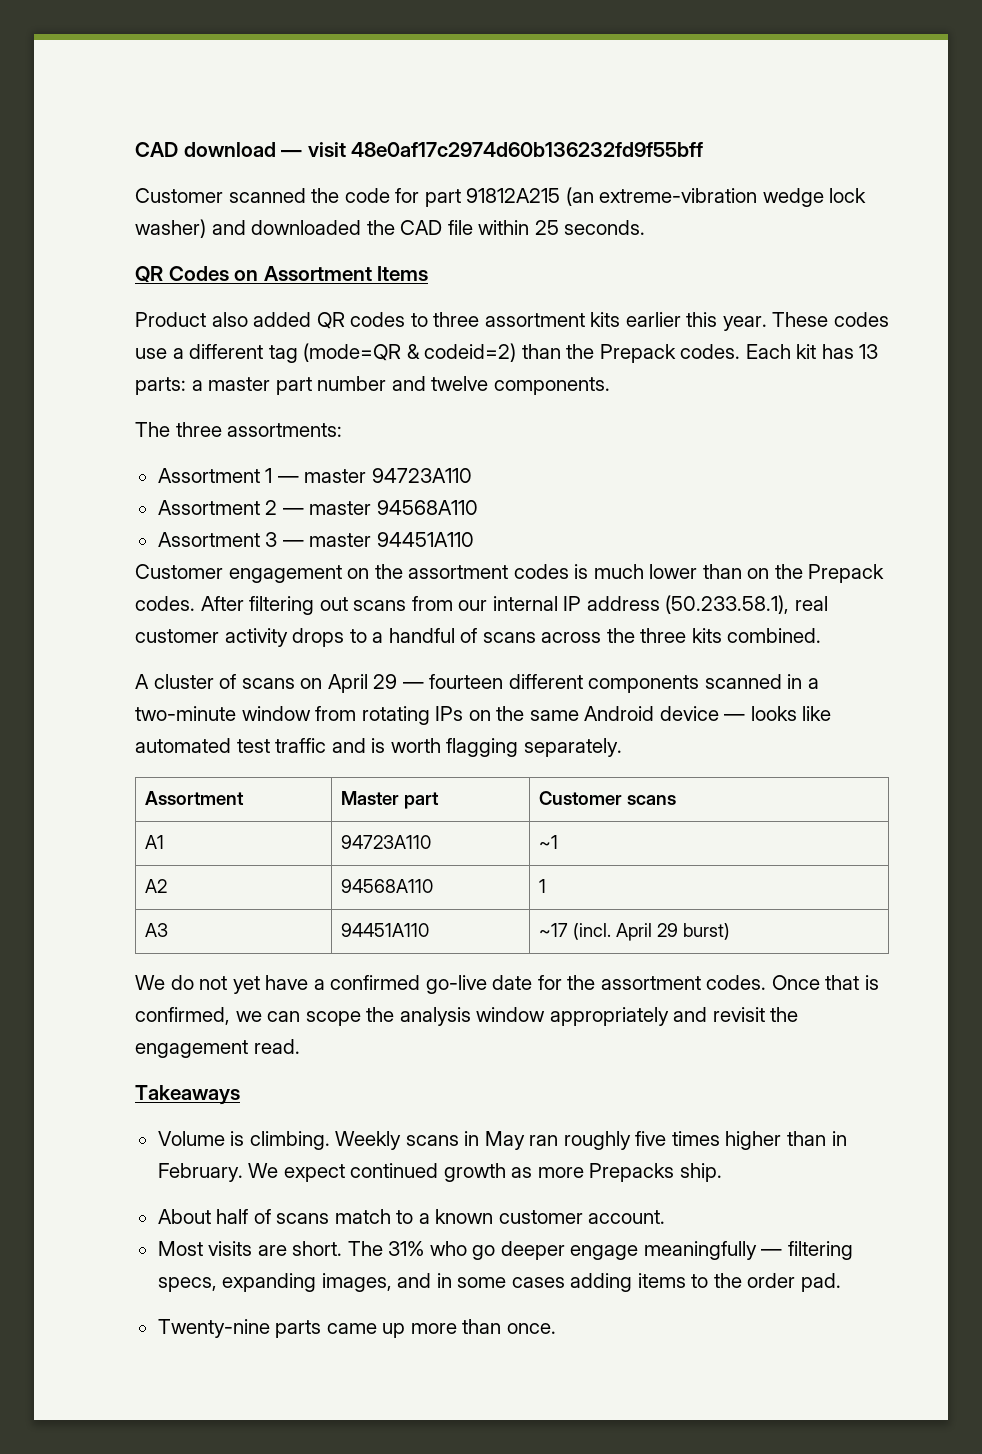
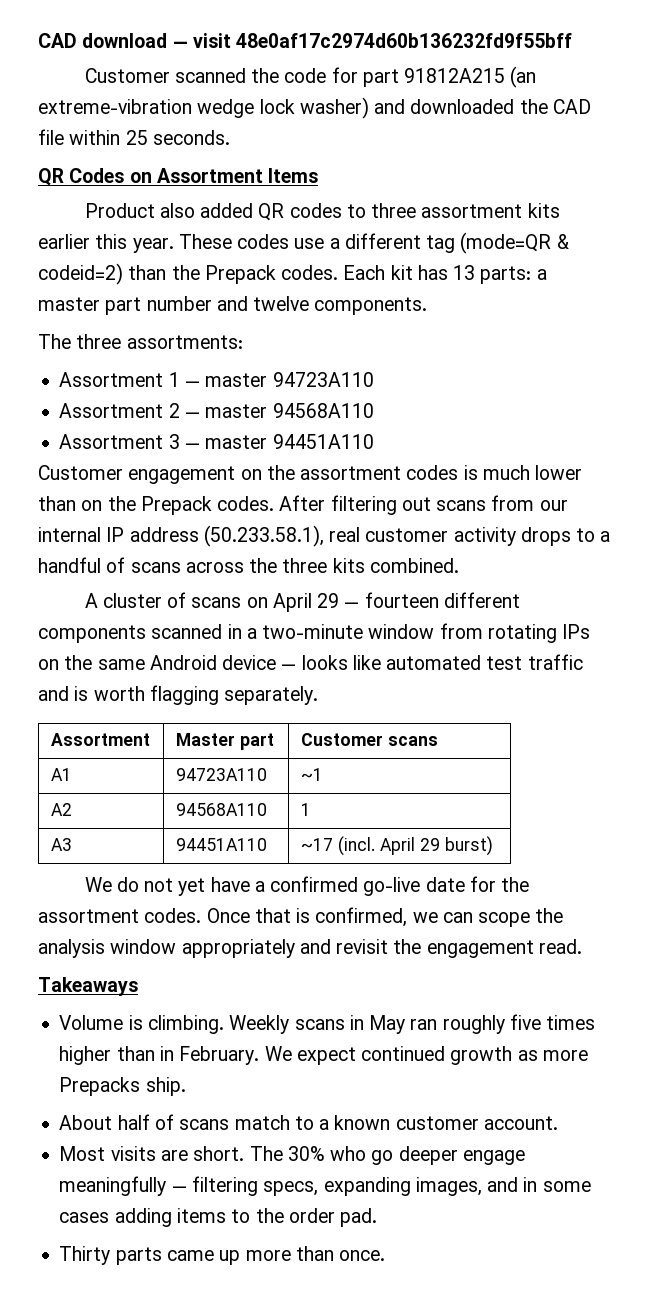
- The 31% who go deeper engage meaningfully — filtering specs, expanding images, and in some cases adding items to the order pad.
+ The 30% who go deeper engage meaningfully — filtering specs, expanding images, and in some cases adding items to the order pad.
- Twenty-nine parts came up more than once.
+ Thirty parts came up more than once.

